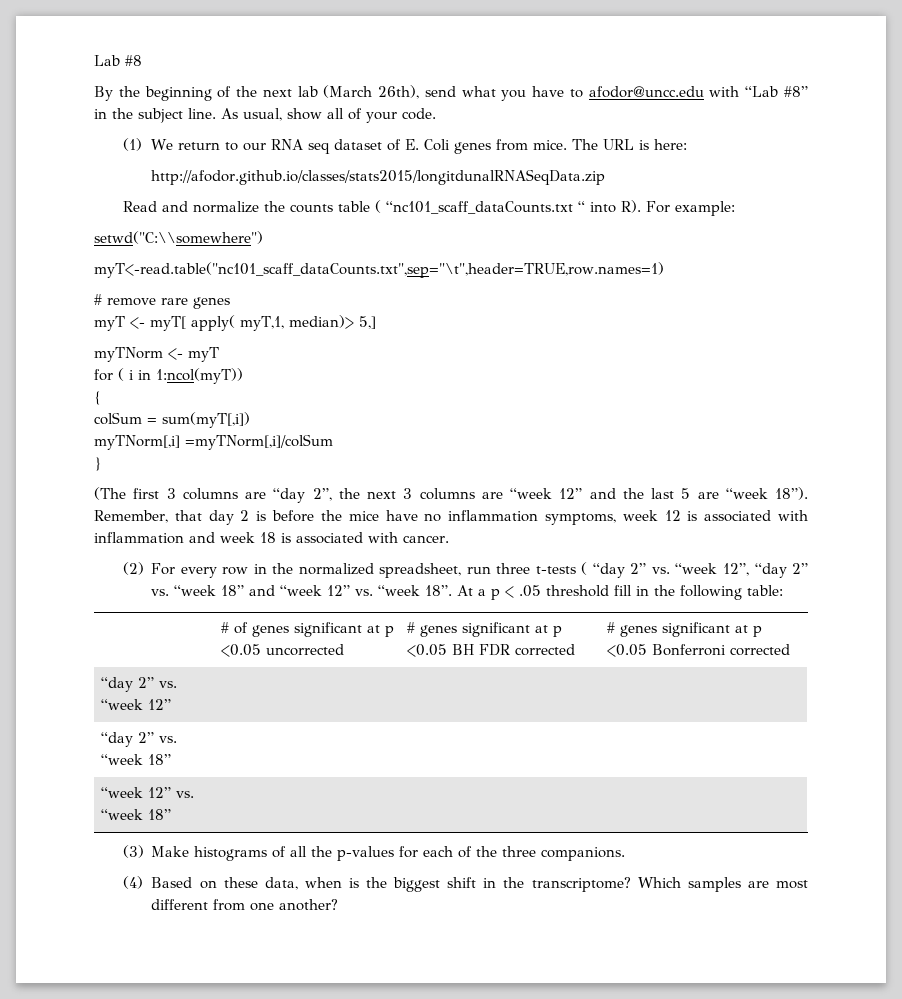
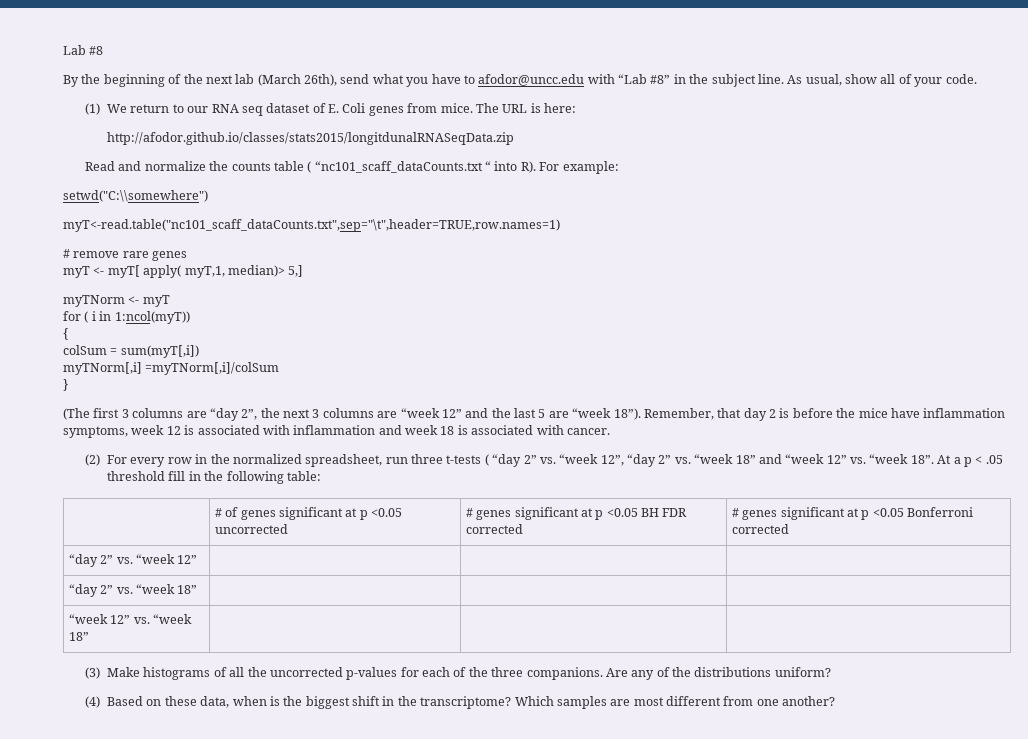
- Remember, that day 2 is before the mice have no inflammation symptoms, week 12 is associated with inflammation and week 18 is associated with cancer.
+ Remember, that day 2 is before the mice have inflammation symptoms, week 12 is associated with inflammation and week 18 is associated with cancer.
- (3) Make histograms of all the p-values for each of the three companions.
+ (3) Make histograms of all the uncorrected p-values for each of the three companions. Are any of the distributions uniform?

